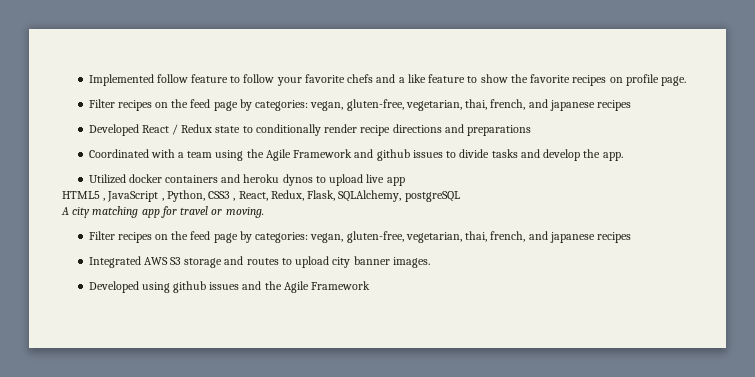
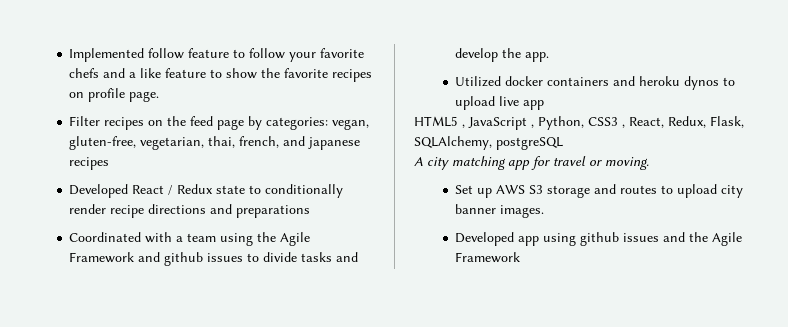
  A city matching app for travel or moving.
- Filter recipes on the feed page by categories: vegan, gluten-free, vegetarian, thai, french, and japanese recipes
- Integrated AWS S3 storage and routes to upload city banner images.
+ Set up AWS S3 storage and routes to upload city banner images.
- Developed using github issues and the Agile Framework
+ Developed app using github issues and the Agile Framework

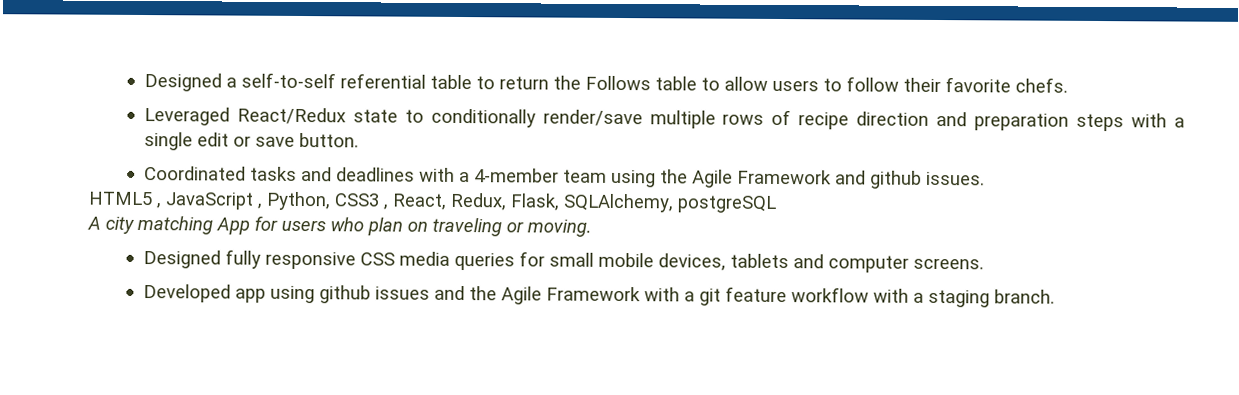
- Implemented follow feature to follow your favorite chefs and a like feature to show the favorite recipes on profile page.
- Filter recipes on the feed page by categories: vegan, gluten-free, vegetarian, thai, french, and japanese recipes
- Developed React / Redux state to conditionally render recipe directions and preparations
- Coordinated with a team using the Agile Framework and github issues to divide tasks and develop the app.
- Utilized docker containers and heroku dynos to upload live app
+ Designed a self-to-self referential table to return the Follows table to allow users to follow their favorite chefs.
+ Leveraged React/Redux state to conditionally render/save multiple rows of recipe direction and preparation steps with a single edit or save button.
+ Coordinated tasks and deadlines with a 4-member team using the Agile Framework and github issues.
- A city matching app for travel or moving.
- Set up AWS S3 storage and routes to upload city banner images.
+ A city matching App for users who plan on traveling or moving.
+ Designed fully responsive CSS media queries for small mobile devices, tablets and computer screens.
- Developed app using github issues and the Agile Framework
+ Developed app using github issues and the Agile Framework with a git feature workflow with a staging branch.

